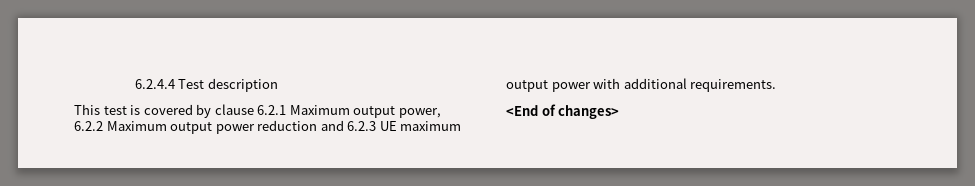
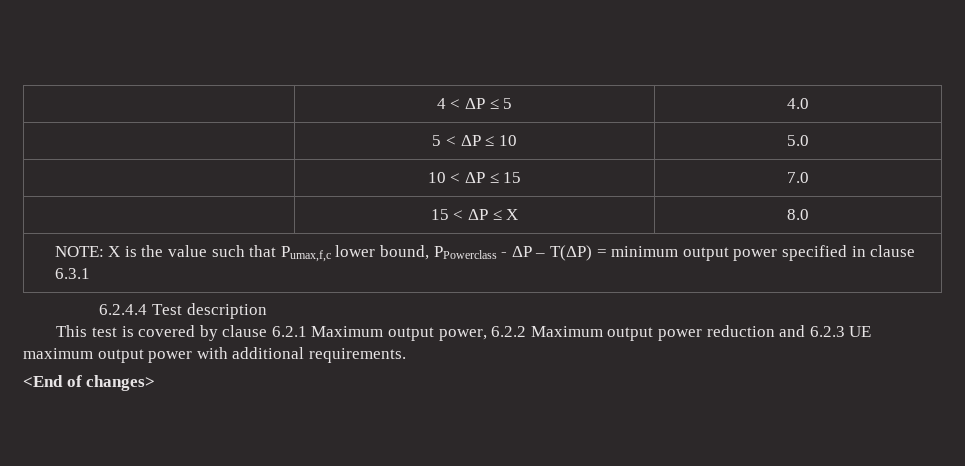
+ | 4 < ΔP ≤ 5 | 4.0
+ | 5 < ΔP ≤ 10 | 5.0
+ | 10 < ΔP ≤ 15 | 7.0
+ | 15 < ΔP ≤ X | 8.0
+ NOTE: X is the value such that Pumax,f,c lower bound, PPowerclass - ΔP – T(ΔP) = minimum output power specified in clause 6.3.1

